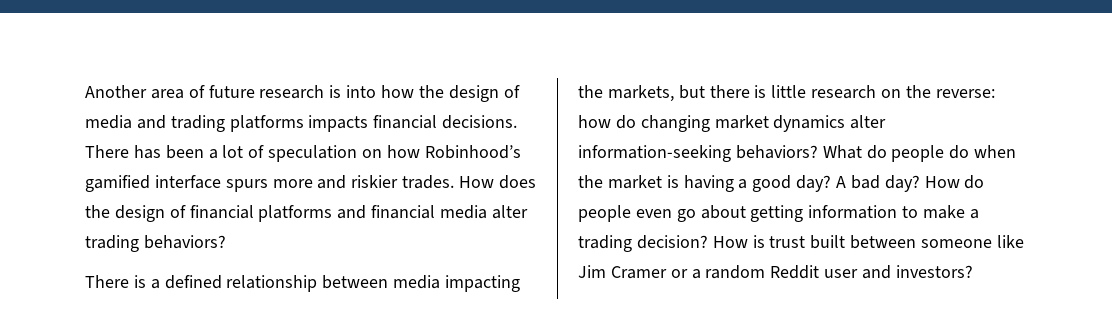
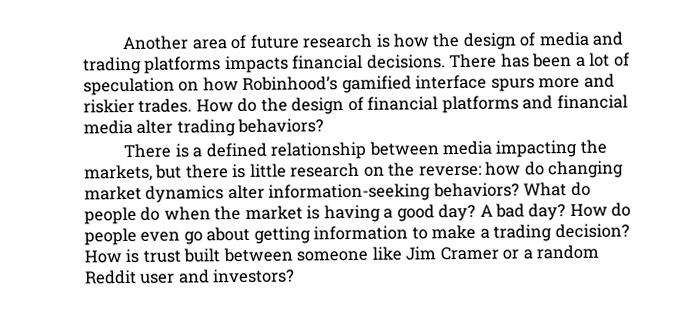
- Another area of future research is into how the design of media and trading platforms impacts financial decisions.
+ Another area of future research is how the design of media and trading platforms impacts financial decisions.
- How does the design of financial platforms and financial media alter trading behaviors?
+ How do the design of financial platforms and financial media alter trading behaviors?

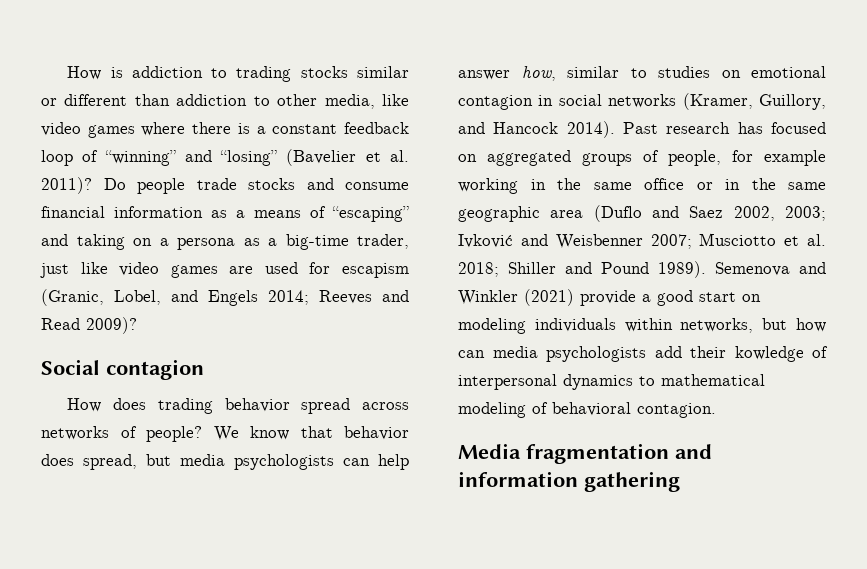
- Another area of future research is how the design of media and trading platforms impacts financial decisions. There has been a lot of speculation on how Robinhood’s gamified interface spurs more and riskier trades. How do the design of financial platforms and financial media alter trading behaviors?
- There is a defined relationship between media impacting the markets, but there is little research on the reverse: how do changing market dynamics alter information-seeking behaviors? What do people do when the market is having a good day? A bad day? How do people even go about getting information to make a trading decision? How is trust built between someone like Jim Cramer or a random Reddit user and investors?
+ How is addiction to trading stocks similar or different than addiction to other media, like video games where there is a constant feedback loop of “winning” and “losing” (Bavelier et al. 2011)? Do people trade stocks and consume financial information as a means of “escaping” and taking on a persona as a big-time trader, just like video games are used for escapism (Granic, Lobel, and Engels 2014; Reeves and Read 2009)?
+ Social contagion
+ How does trading behavior spread across networks of people? We know that behavior does spread, but media psychologists can help answer how, similar to studies on emotional contagion in social networks (Kramer, Guillory, and Hancock 2014). Past research has focused on aggregated groups of people, for example working in the same office or in the same geographic area (Duflo and Saez 2002, 2003; Ivković and Weisbenner 2007; Musciotto et al. 2018; Shiller and Pound 1989). Semenova and Winkler (2021) provide a good start on modeling individuals within networks, but how can media psychologists add their kowledge of interpersonal dynamics to mathematical modeling of behavioral contagion.
+ Media fragmentation and information gathering

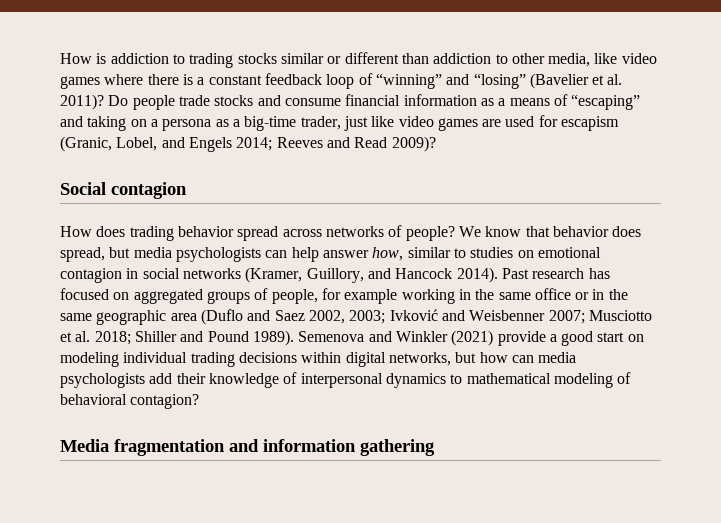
- Semenova and Winkler (2021) provide a good start on modeling individuals within networks, but how can media psychologists add their kowledge of interpersonal dynamics to mathematical modeling of behavioral contagion.
+ Semenova and Winkler (2021) provide a good start on modeling individual trading decisions within digital networks, but how can media psychologists add their knowledge of interpersonal dynamics to mathematical modeling of behavioral contagion?

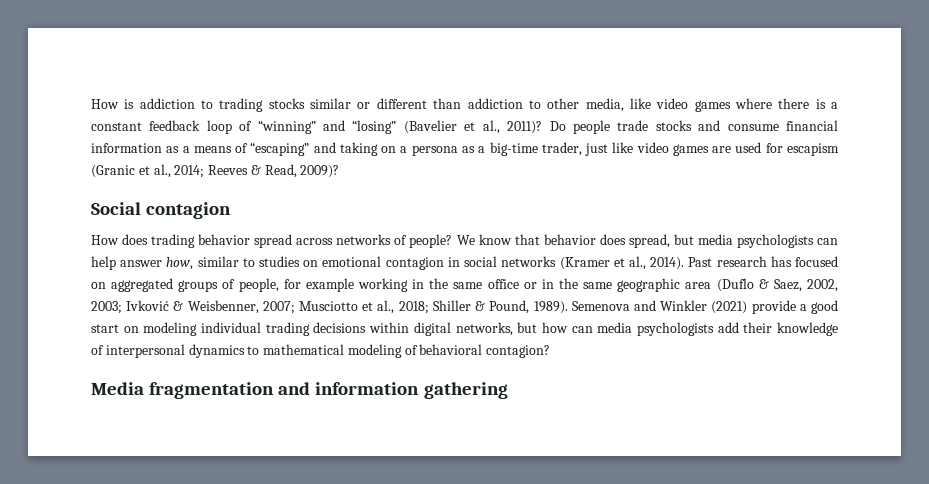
- How is addiction to trading stocks similar or different than addiction to other media, like video games where there is a constant feedback loop of “winning” and “losing” (Bavelier et al. 2011)?
+ How is addiction to trading stocks similar or different than addiction to other media, like video games where there is a constant feedback loop of “winning” and “losing” (Bavelier et al., 2011)?
- Do people trade stocks and consume financial information as a means of “escaping” and taking on a persona as a big-time trader, just like video games are used for escapism (Granic, Lobel, and Engels 2014; Reeves and Read 2009)?
+ Do people trade stocks and consume financial information as a means of “escaping” and taking on a persona as a big-time trader, just like video games are used for escapism (Granic et al., 2014; Reeves & Read, 2009)?
- We know that behavior does spread, but media psychologists can help answer how, similar to studies on emotional contagion in social networks (Kramer, Guillory, and Hancock 2014).
+ We know that behavior does spread, but media psychologists can help answer how, similar to studies on emotional contagion in social networks (Kramer et al., 2014).
- Past research has focused on aggregated groups of people, for example working in the same office or in the same geographic area (Duflo and Saez 2002, 2003; Ivković and Weisbenner 2007; Musciotto et al. 2018; Shiller and Pound 1989).
+ Past research has focused on aggregated groups of people, for example working in the same office or in the same geographic area (Duflo & Saez, 2002, 2003; Ivković & Weisbenner, 2007; Musciotto et al., 2018; Shiller & Pound, 1989).

